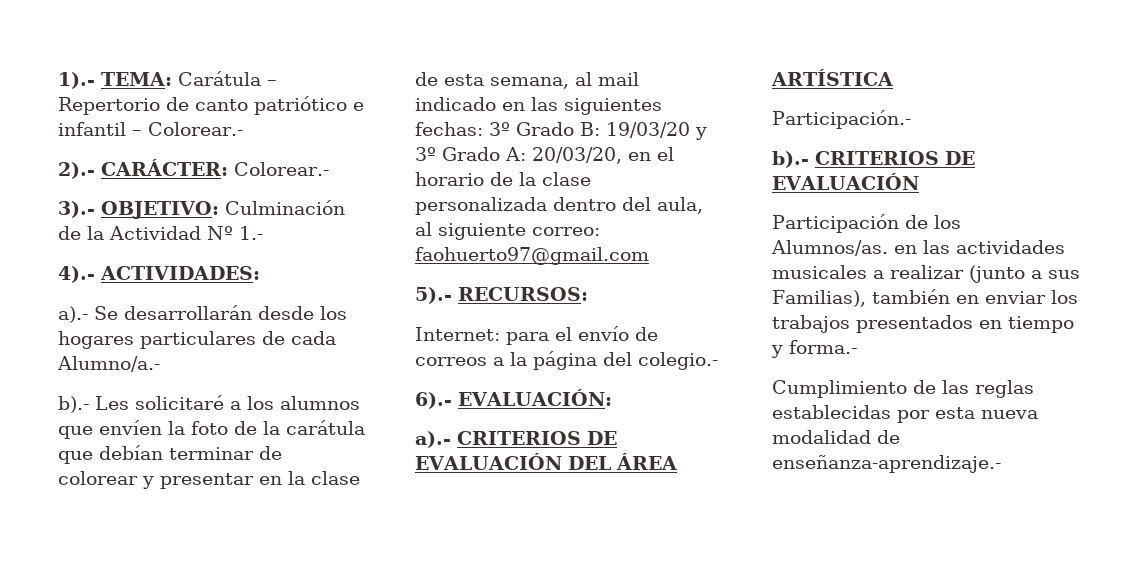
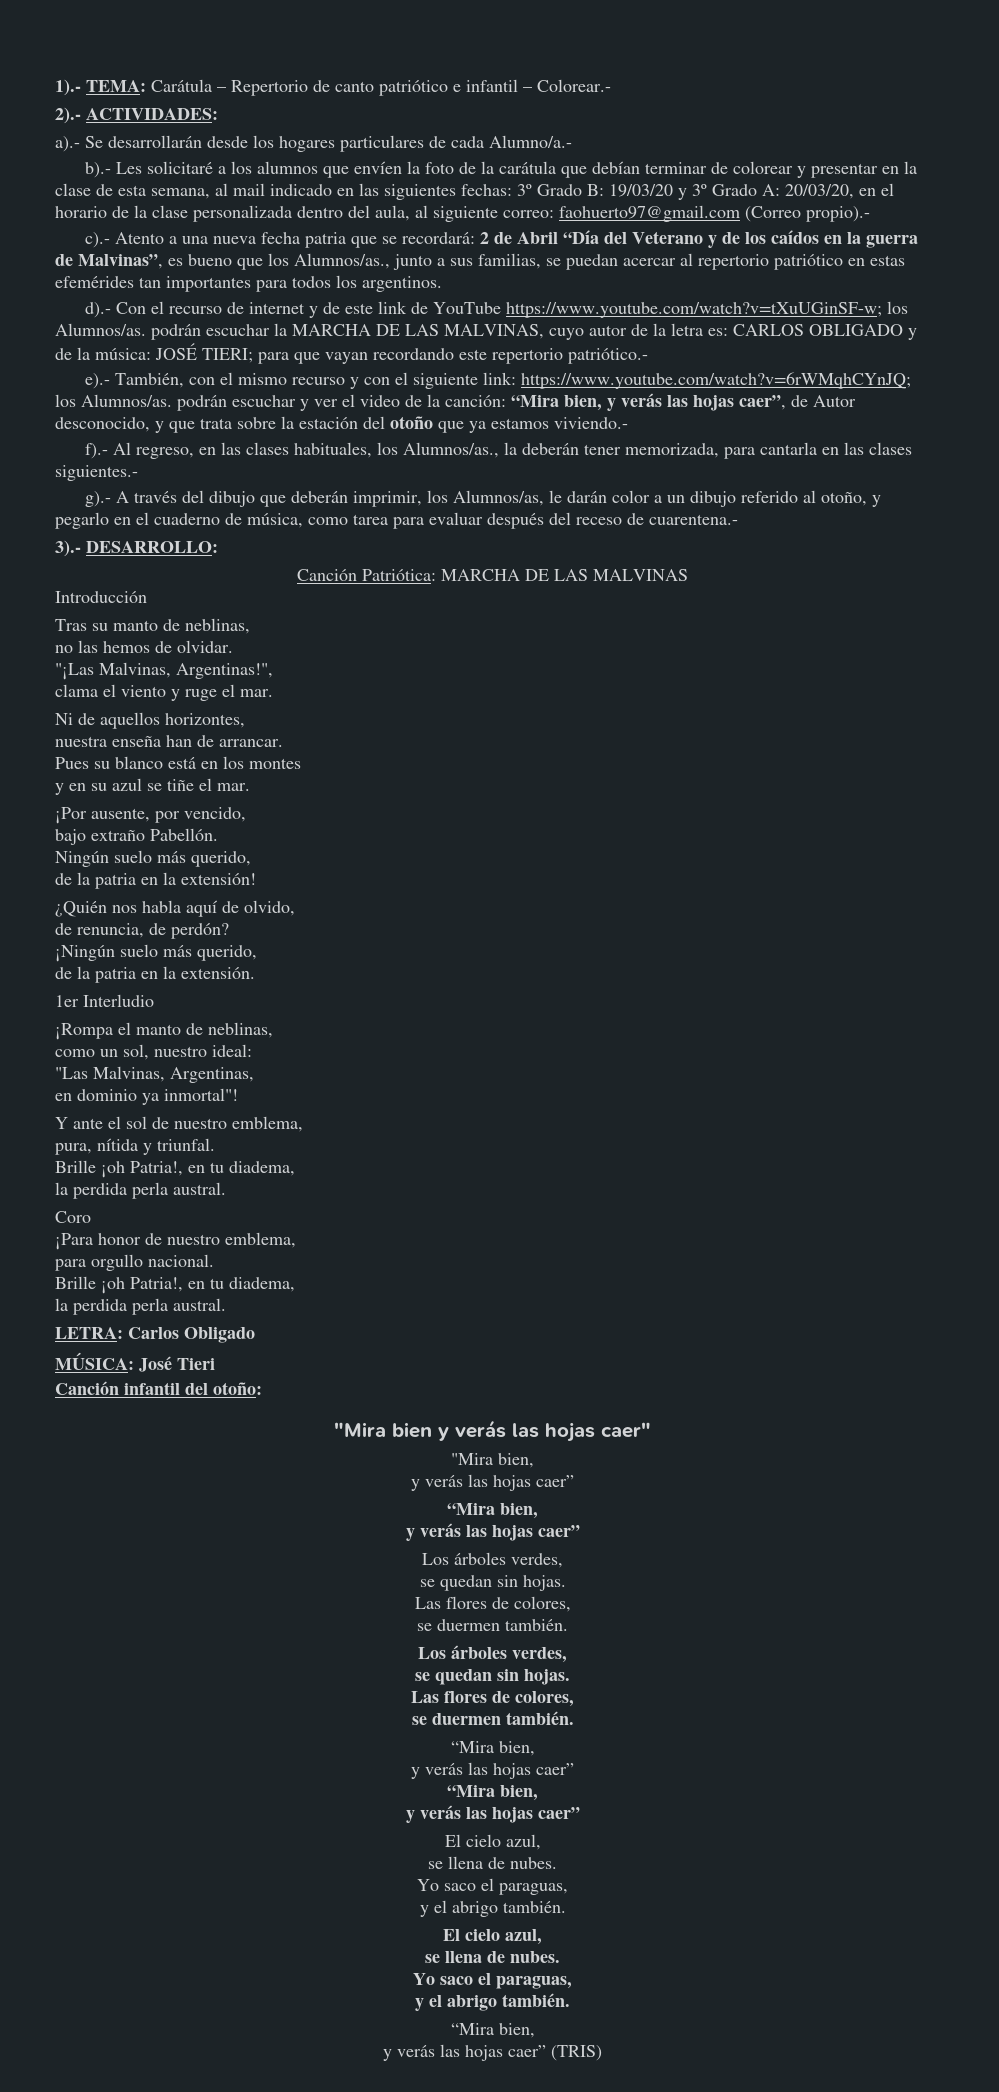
- 2).- CARÁCTER: Colorear.-
- 3).- OBJETIVO: Culminación de la Actividad Nº 1.-
- 4).- ACTIVIDADES:
+ 2).- ACTIVIDADES:
- b).- Les solicitaré a los alumnos que envíen la foto de la carátula que debían terminar de colorear y presentar en la clase de esta semana, al mail indicado en las siguientes fechas: 3º Grado B: 19/03/20 y 3º Grado A: 20/03/20, en el horario de la clase personalizada dentro del aula, al siguiente correo: faohuerto97@gmail.com
- 5).- RECURSOS:
- Internet: para el envío de correos a la página del colegio.-
- 6).- EVALUACIÓN:
- a).- CRITERIOS DE EVALUACIÓN DEL ÁREA ARTÍSTICA
- Participación.-
- b).- CRITERIOS DE EVALUACIÓN
- Participación de los Alumnos/as. en las actividades musicales a realizar (junto a sus Familias), también en enviar los trabajos presentados en tiempo y forma.-
- Cumplimiento de las reglas establecidas por esta nueva modalidad de enseñanza-aprendizaje.-
+ b).- Les solicitaré a los alumnos que envíen la foto de la carátula que debían terminar de colorear y presentar en la clase de esta semana, al mail indicado en las siguientes fechas: 3º Grado B: 19/03/20 y 3º Grado A: 20/03/20, en el horario de la clase personalizada dentro del aula, al siguiente correo: faohuerto97@gmail.com (Correo propio).-
+ c).- Atento a una nueva fecha patria que se recordará: 2 de Abril “Día del Veterano y de los caídos en la guerra de Malvinas”, es bueno que los Alumnos/as., junto a sus familias, se puedan acercar al repertorio patriótico en estas efemérides tan importantes para todos los argentinos.
+ d).- Con el recurso de internet y de este link de YouTube https://www.youtube.com/watch?v=tXuUGinSF-w; los Alumnos/as. podrán escuchar la MARCHA DE LAS MALVINAS, cuyo autor de la letra es: CARLOS OBLIGADO y de la música: JOSÉ TIERI; para que vayan recordando este repertorio patriótico.-
+ e).- También, con el mismo recurso y con el siguiente link: https://www.youtube.com/watch?v=6rWMqhCYnJQ; los Alumnos/as. podrán escuchar y ver el video de la canción: “Mira bien, y verás las hojas caer”, de Autor desconocido, y que trata sobre la estación del otoño que ya estamos viviendo.-
+ f).- Al regreso, en las clases habituales, los Alumnos/as., la deberán tener memorizada, para cantarla en las clases siguientes.-
+ g).- A través del dibujo que deberán imprimir, los Alumnos/as, le darán color a un dibujo referido al otoño, y pegarlo en el cuaderno de música, como tarea para evaluar después del receso de cuarentena.-
+ 3).- DESARROLLO:
+ Canción Patriótica: MARCHA DE LAS MALVINAS
+ Introducción
+ Tras su manto de neblinas,
+ no las hemos de olvidar.
+ "¡Las Malvinas, Argentinas!",
+ clama el viento y ruge el mar.
+ Ni de aquellos horizontes,
+ nuestra enseña han de arrancar.
+ Pues su blanco está en los montes
+ y en su azul se tiñe el mar.
+ ¡Por ausente, por vencido,
+ bajo extraño Pabellón.
+ Ningún suelo más querido,
+ de la patria en la extensión!
+ ¿Quién nos habla aquí de olvido,
+ de renuncia, de perdón?
+ ¡Ningún suelo más querido,
+ de la patria en la extensión.
+ 1er Interludio
+ ¡Rompa el manto de neblinas,
+ como un sol, nuestro ideal:
+ "Las Malvinas, Argentinas,
+ en dominio ya inmortal"!
+ Y ante el sol de nuestro emblema,
+ pura, nítida y triunfal.
+ Brille ¡oh Patria!, en tu diadema,
+ la perdida perla austral.
+ Coro
+ ¡Para honor de nuestro emblema,
+ para orgullo nacional.
+ Brille ¡oh Patria!, en tu diadema,
+ la perdida perla austral.
+ LETRA: Carlos Obligado
+ MÚSICA: José Tieri
+ Canción infantil del otoño:
+ "Mira bien y verás las hojas caer"
+ "Mira bien,
+ y verás las hojas caer”
+ “Mira bien,
+ y verás las hojas caer”
+ Los árboles verdes,
+ se quedan sin hojas.
+ Las flores de colores,
+ se duermen también.
+ Los árboles verdes,
+ se quedan sin hojas.
+ Las flores de colores,
+ se duermen también.
+ “Mira bien,
+ y verás las hojas caer”
+ “Mira bien,
+ y verás las hojas caer”
+ El cielo azul,
+ se llena de nubes.
+ Yo saco el paraguas,
+ y el abrigo también.
+ El cielo azul,
+ se llena de nubes.
+ Yo saco el paraguas,
+ y el abrigo también.
+ “Mira bien,
+ y verás las hojas caer” (TRIS)

